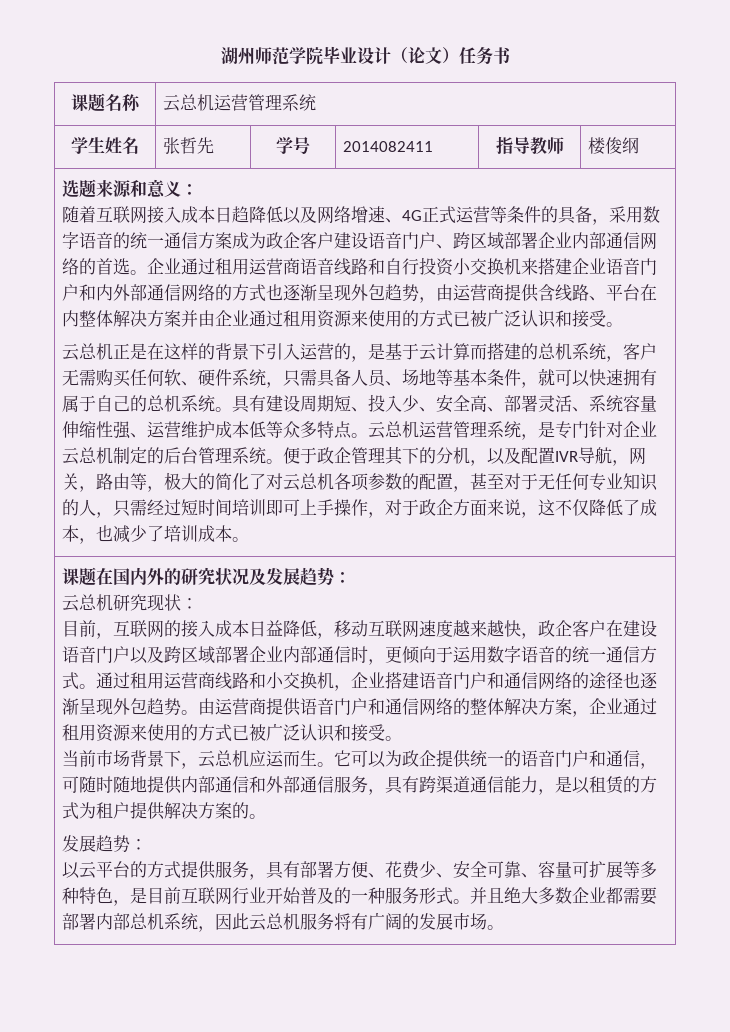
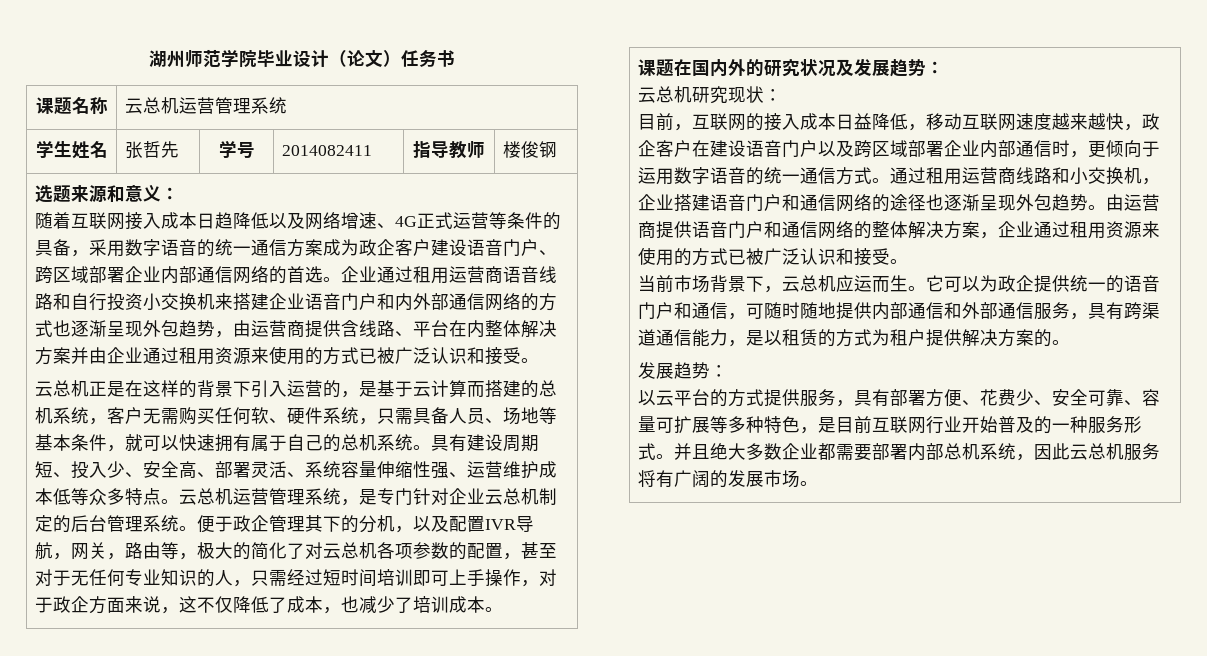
- 学生姓名 | 张哲先 | 学号 | 2014082411 | 指导教师 | 楼俊纲
+ 学生姓名 | 张哲先 | 学号 | 2014082411 | 指导教师 | 楼俊钢

